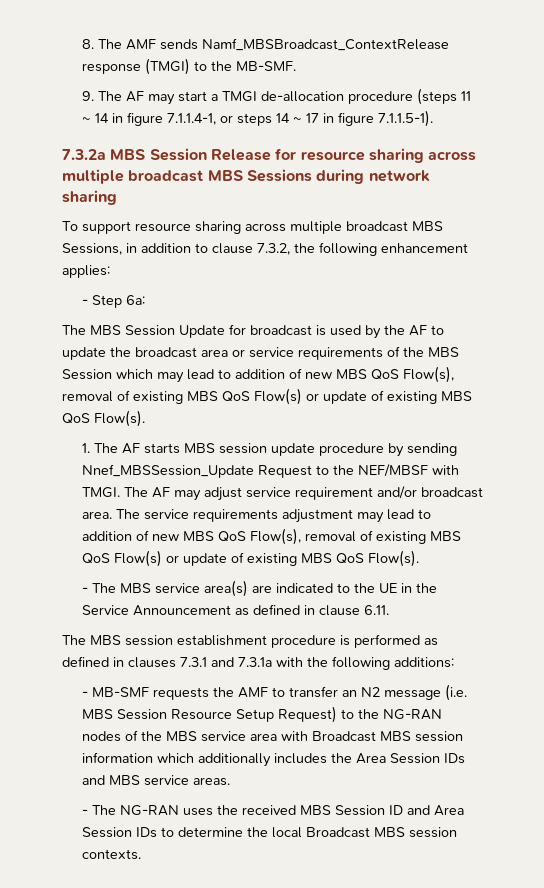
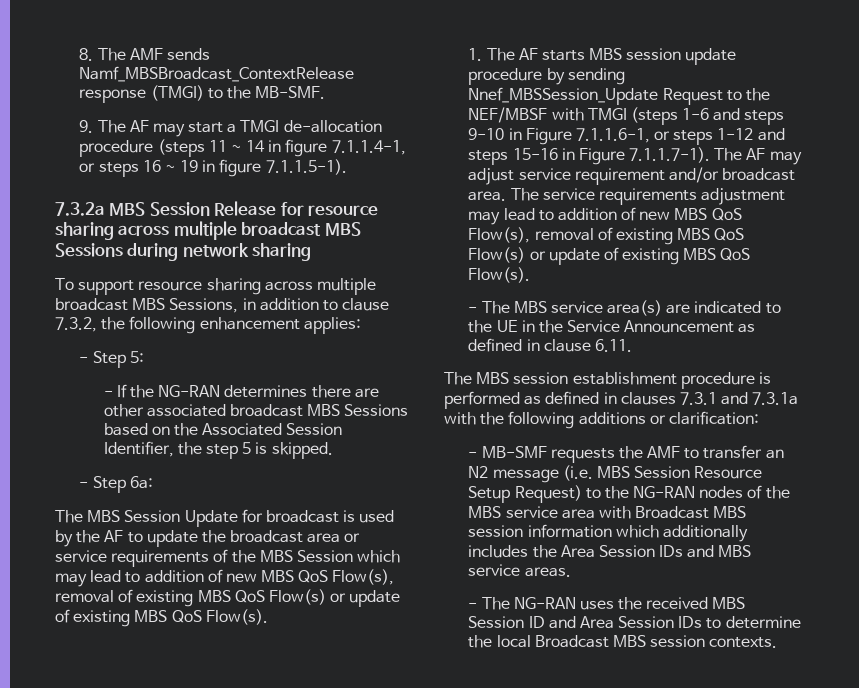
- 9. The AF may start a TMGI de-allocation procedure (steps 11 ~ 14 in figure 7.1.1.4-1, or steps 14 ~ 17 in figure 7.1.1.5-1).
+ 9. The AF may start a TMGI de-allocation procedure (steps 11 ~ 14 in figure 7.1.1.4-1, or steps 16 ~ 19 in figure 7.1.1.5-1).
+ - Step 5:
+ - If the NG-RAN determines there are other associated broadcast MBS Sessions based on the Associated Session Identifier, the step 5 is skipped.
- 1. The AF starts MBS session update procedure by sending Nnef_MBSSession_Update Request to the NEF/MBSF with TMGI. The AF may adjust service requirement and/or broadcast area.
+ 1. The AF starts MBS session update procedure by sending Nnef_MBSSession_Update Request to the NEF/MBSF with TMGI (steps 1-6 and steps 9-10 in Figure 7.1.1.6-1, or steps 1-12 and steps 15-16 in Figure 7.1.1.7-1). The AF may adjust service requirement and/or broadcast area.
- The MBS session establishment procedure is performed as defined in clauses 7.3.1 and 7.3.1a with the following additions:
+ The MBS session establishment procedure is performed as defined in clauses 7.3.1 and 7.3.1a with the following additions or clarification:

